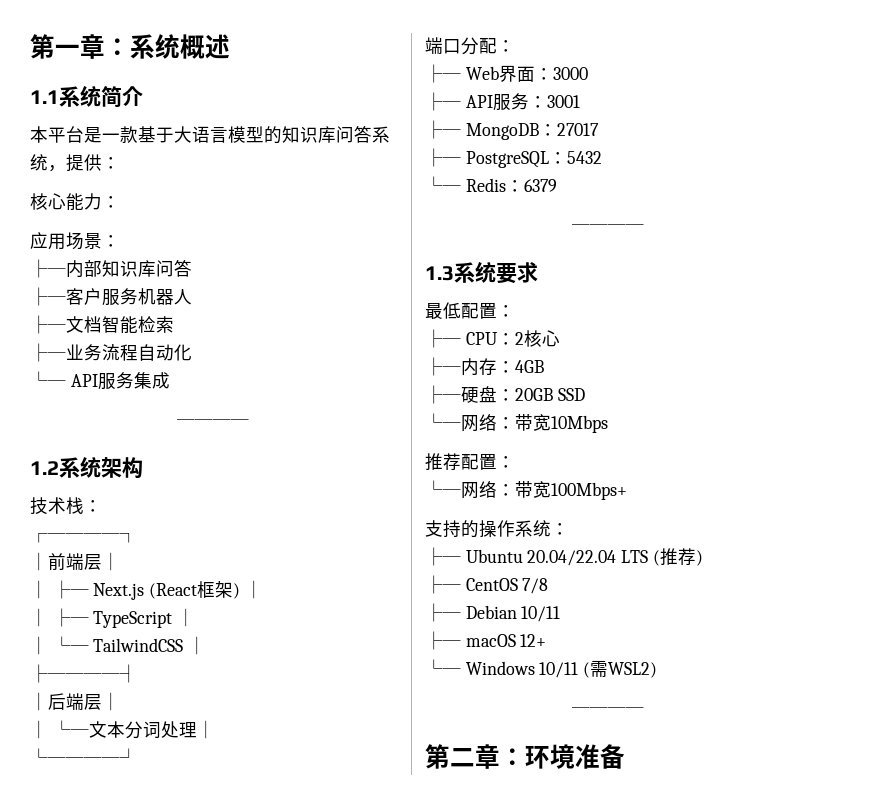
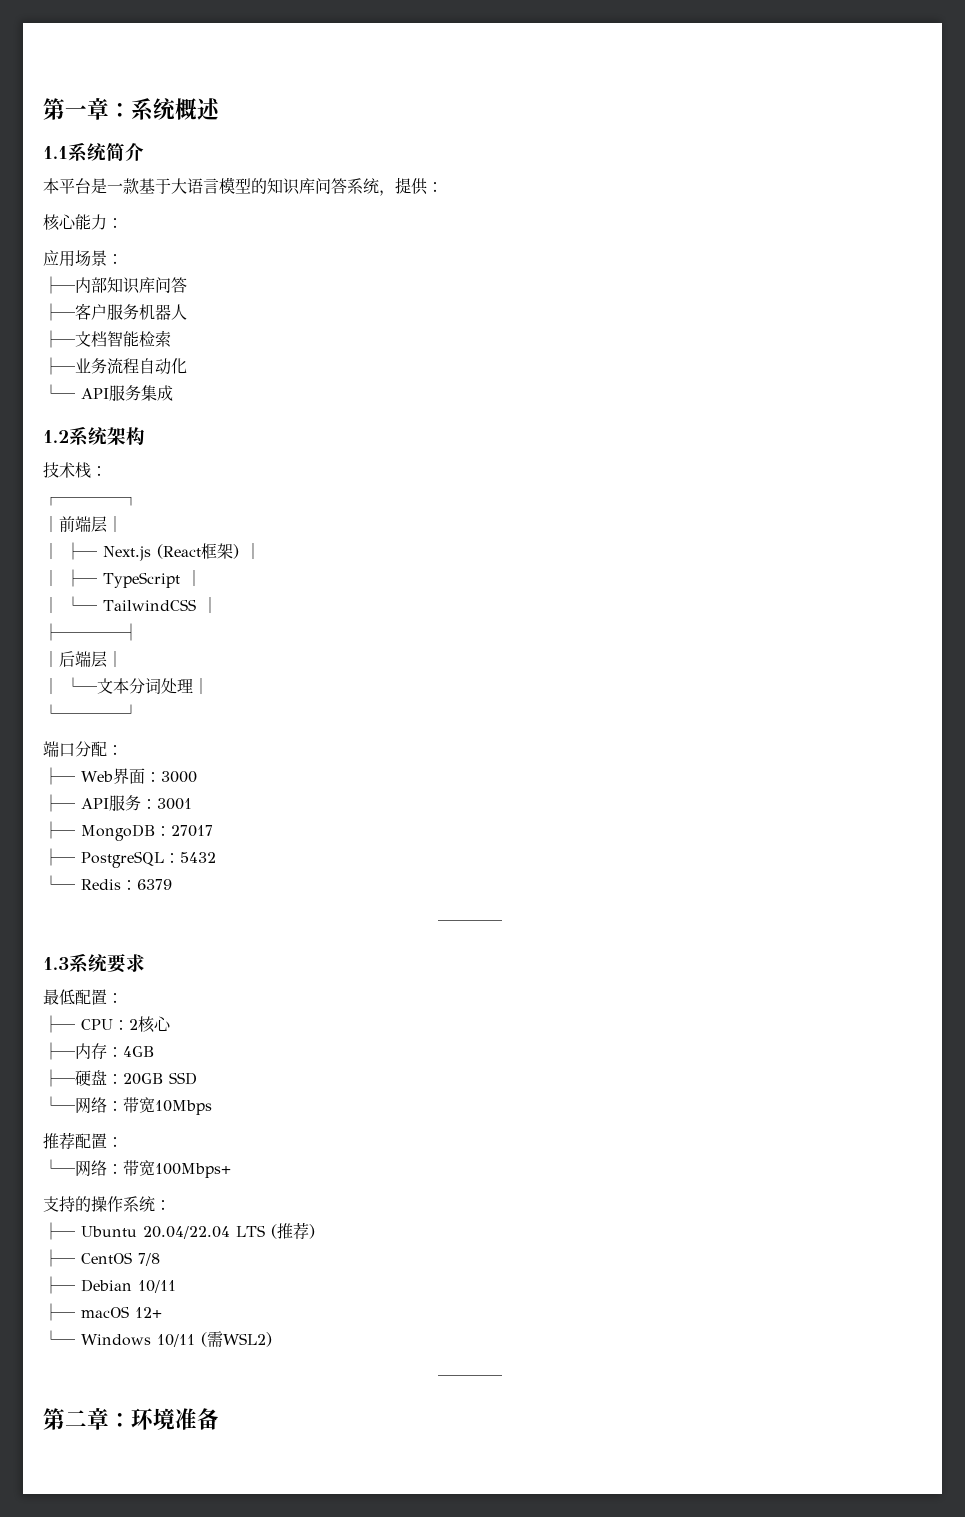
  └─ API服务集成
- ────

